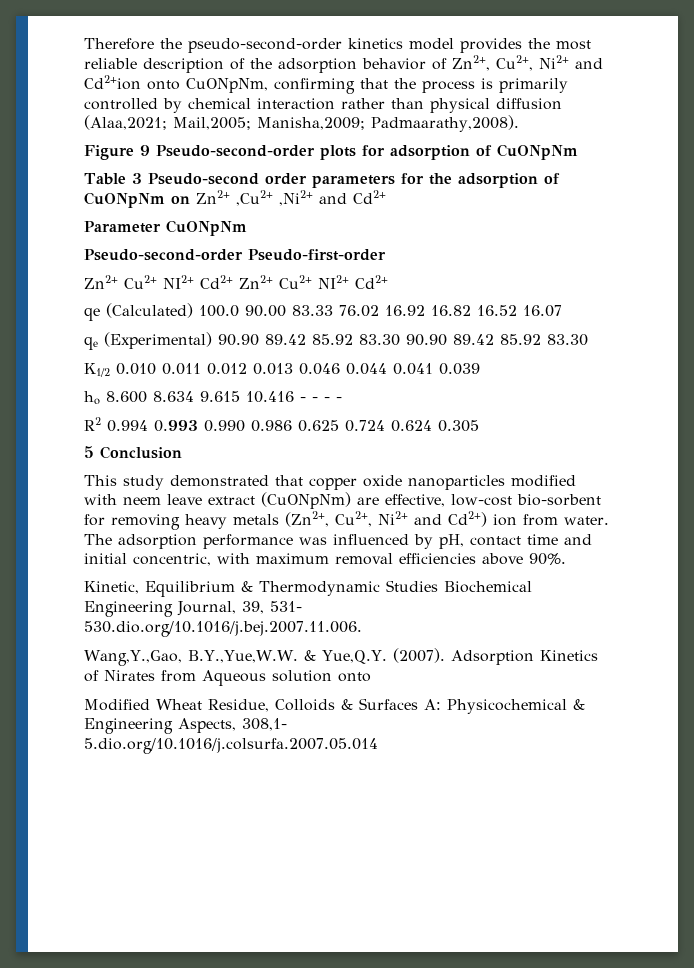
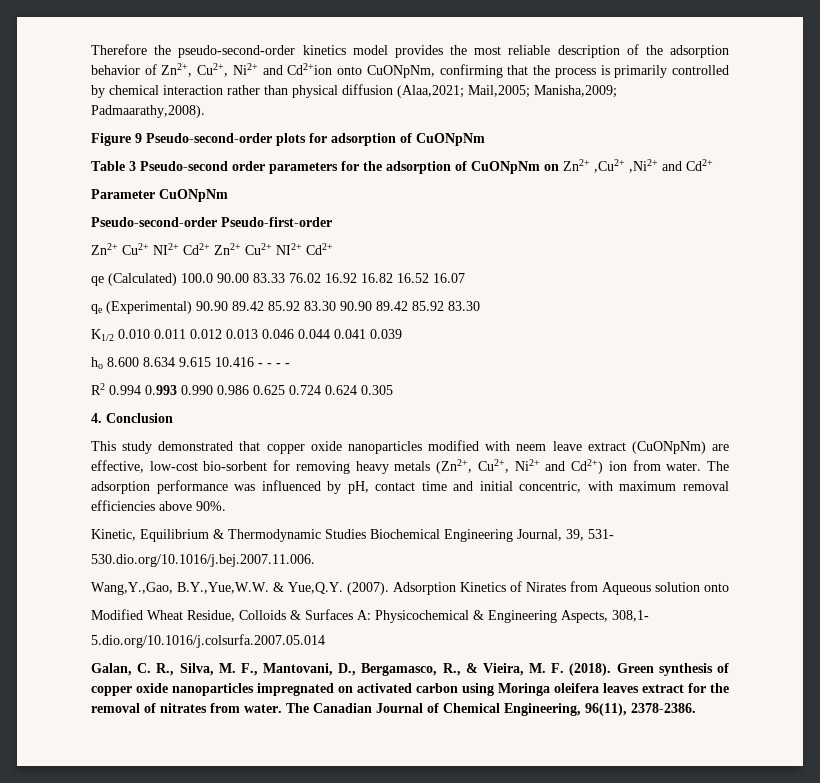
- 5 Conclusion
+ 4. Conclusion
+ Galan, C. R., Silva, M. F., Mantovani, D., Bergamasco, R., & Vieira, M. F. (2018). Green synthesis of copper oxide nanoparticles impregnated on activated carbon using Moringa oleifera leaves extract for the removal of nitrates from water. The Canadian Journal of Chemical Engineering, 96(11), 2378-2386.

